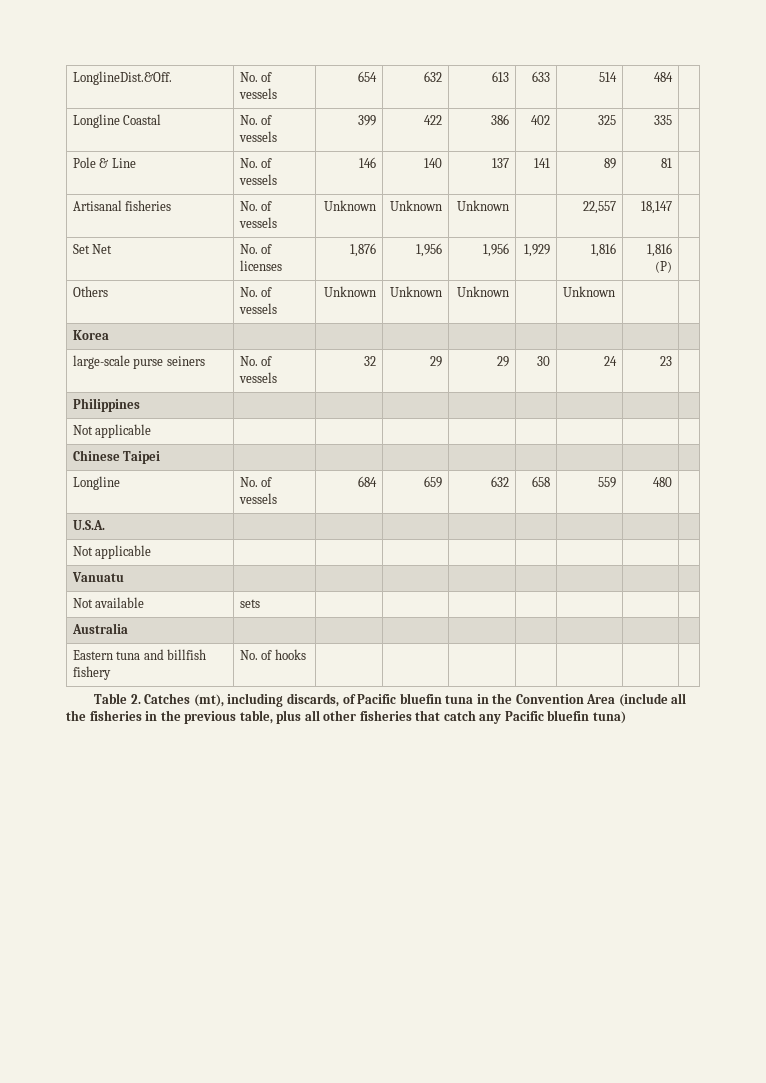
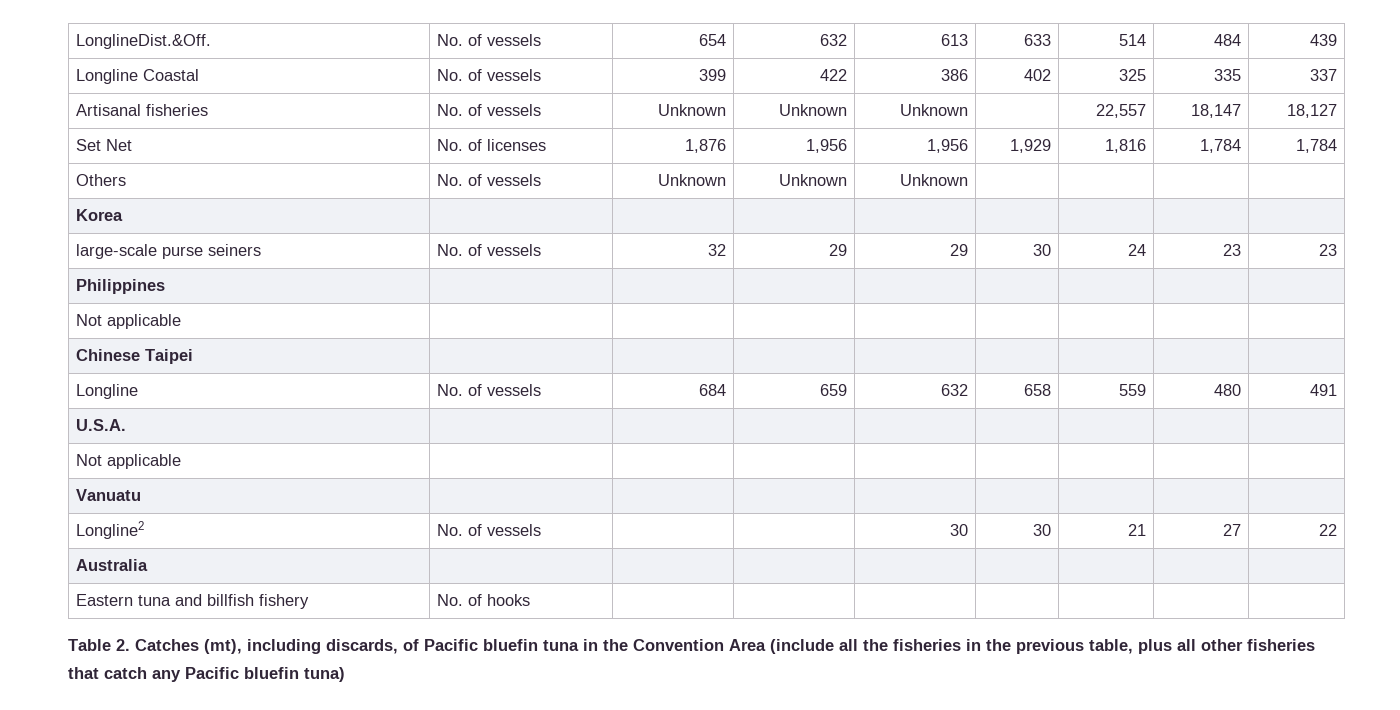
- LonglineDist.&Off. | No. of vessels | 654 | 632 | 613 | 633 | 514 | 484 |
+ LonglineDist.&Off. | No. of vessels | 654 | 632 | 613 | 633 | 514 | 484 | 439
- Longline Coastal | No. of vessels | 399 | 422 | 386 | 402 | 325 | 335 |
- Pole & Line | No. of vessels | 146 | 140 | 137 | 141 | 89 | 81 |
+ Longline Coastal | No. of vessels | 399 | 422 | 386 | 402 | 325 | 335 | 337
- Artisanal fisheries | No. of vessels | Unknown | Unknown | Unknown | | 22,557 | 18,147 |
+ Artisanal fisheries | No. of vessels | Unknown | Unknown | Unknown | | 22,557 | 18,147 | 18,127
- Set Net | No. of licenses | 1,876 | 1,956 | 1,956 | 1,929 | 1,816 | 1,816 (P) |
+ Set Net | No. of licenses | 1,876 | 1,956 | 1,956 | 1,929 | 1,816 | 1,784 | 1,784
- Others | No. of vessels | Unknown | Unknown | Unknown | | Unknown | |
+ Others | No. of vessels | Unknown | Unknown | Unknown | | | |
- large-scale purse seiners | No. of vessels | 32 | 29 | 29 | 30 | 24 | 23 |
+ large-scale purse seiners | No. of vessels | 32 | 29 | 29 | 30 | 24 | 23 | 23
- Longline | No. of vessels | 684 | 659 | 632 | 658 | 559 | 480 |
+ Longline | No. of vessels | 684 | 659 | 632 | 658 | 559 | 480 | 491
- Not available | sets | | | | | | |
+ Longline2 | No. of vessels | | | 30 | 30 | 21 | 27 | 22

